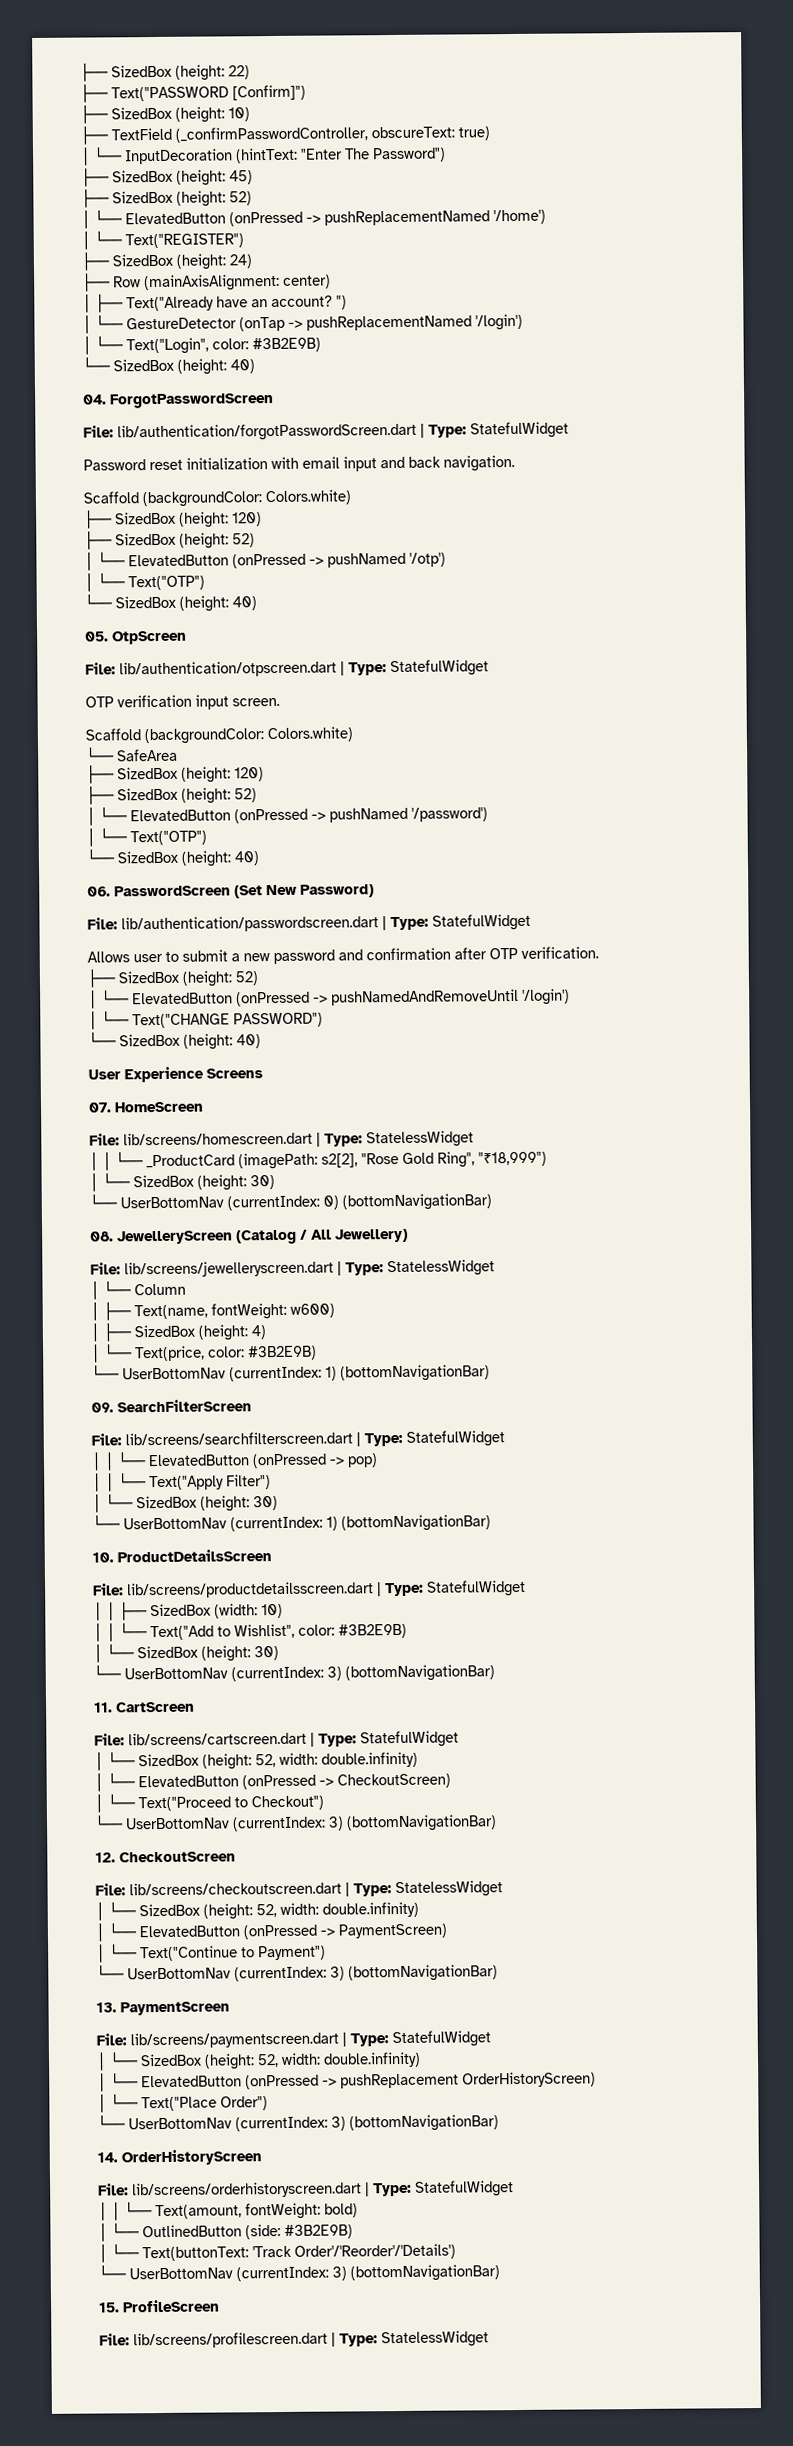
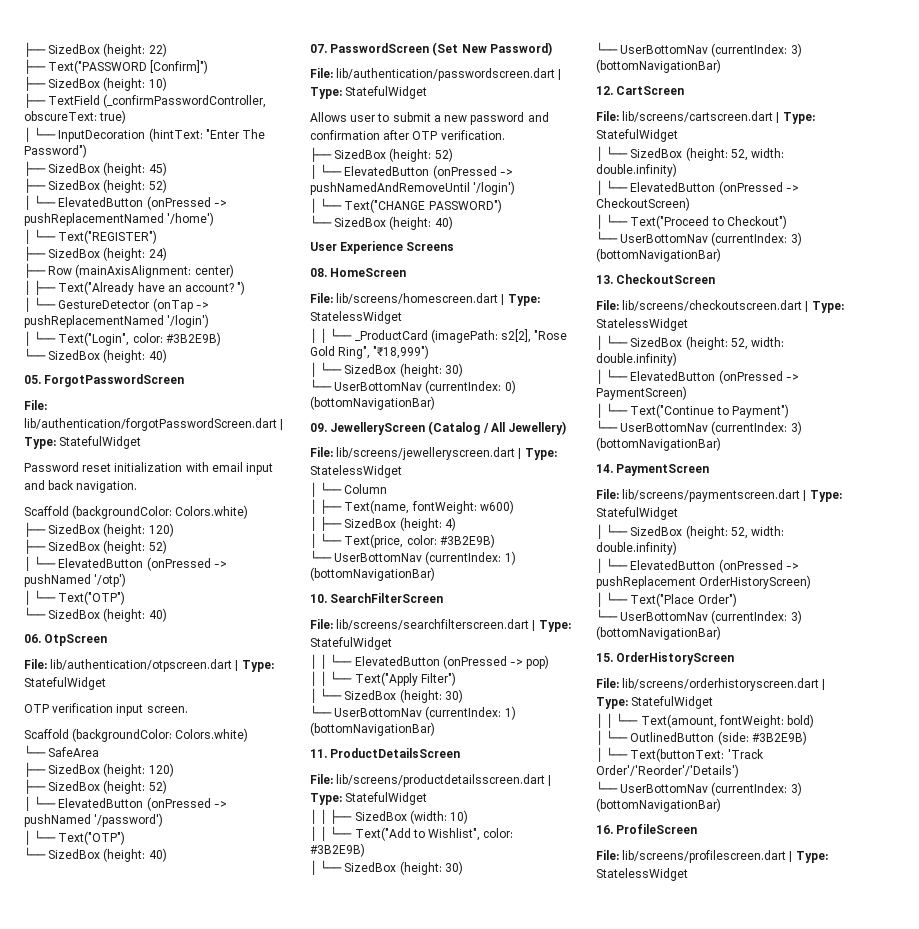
- 04. ForgotPasswordScreen
+ 05. ForgotPasswordScreen
- 05. OtpScreen
+ 06. OtpScreen
- 06. PasswordScreen (Set New Password)
+ 07. PasswordScreen (Set New Password)
- 07. HomeScreen
+ 08. HomeScreen
- 08. JewelleryScreen (Catalog / All Jewellery)
+ 09. JewelleryScreen (Catalog / All Jewellery)
- 09. SearchFilterScreen
+ 10. SearchFilterScreen
- 10. ProductDetailsScreen
+ 11. ProductDetailsScreen
- 11. CartScreen
+ 12. CartScreen
- 12. CheckoutScreen
+ 13. CheckoutScreen
- 13. PaymentScreen
+ 14. PaymentScreen
- 14. OrderHistoryScreen
+ 15. OrderHistoryScreen
- 15. ProfileScreen
+ 16. ProfileScreen

